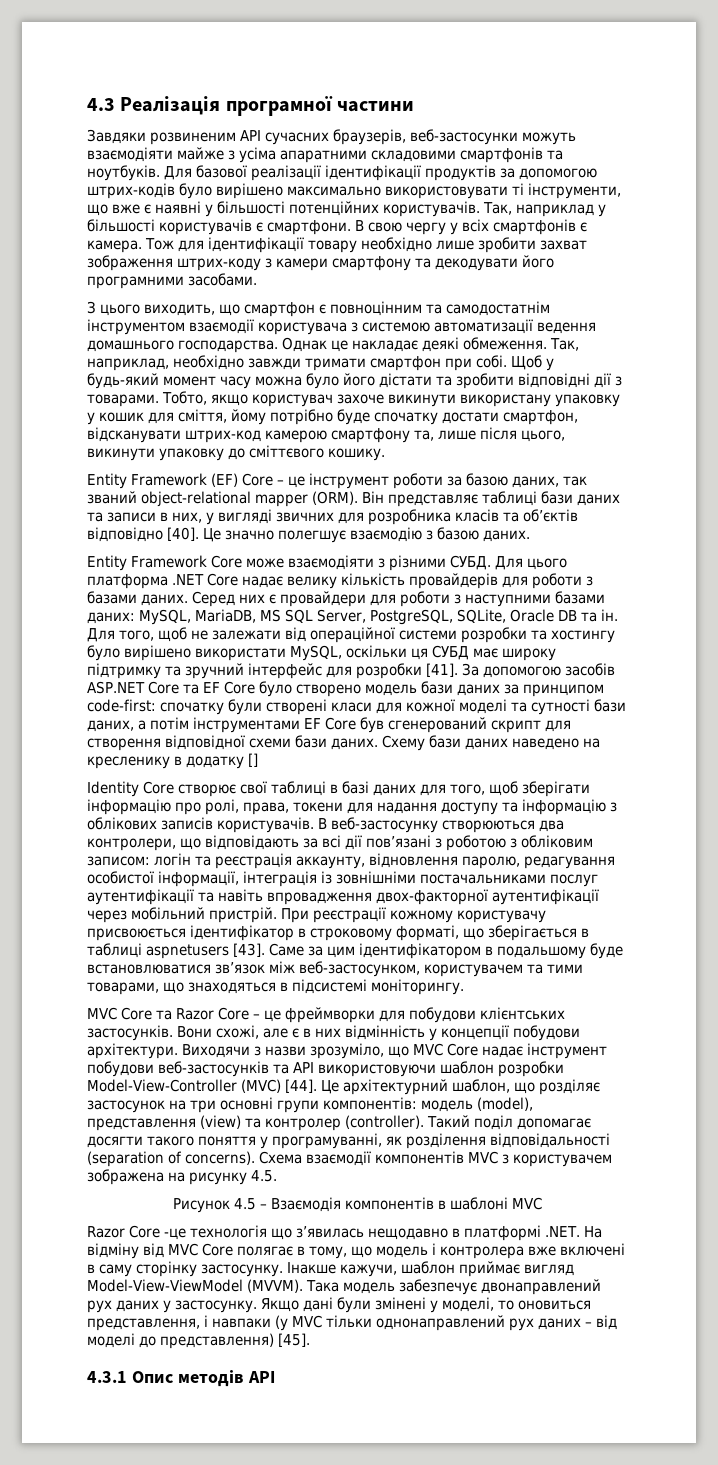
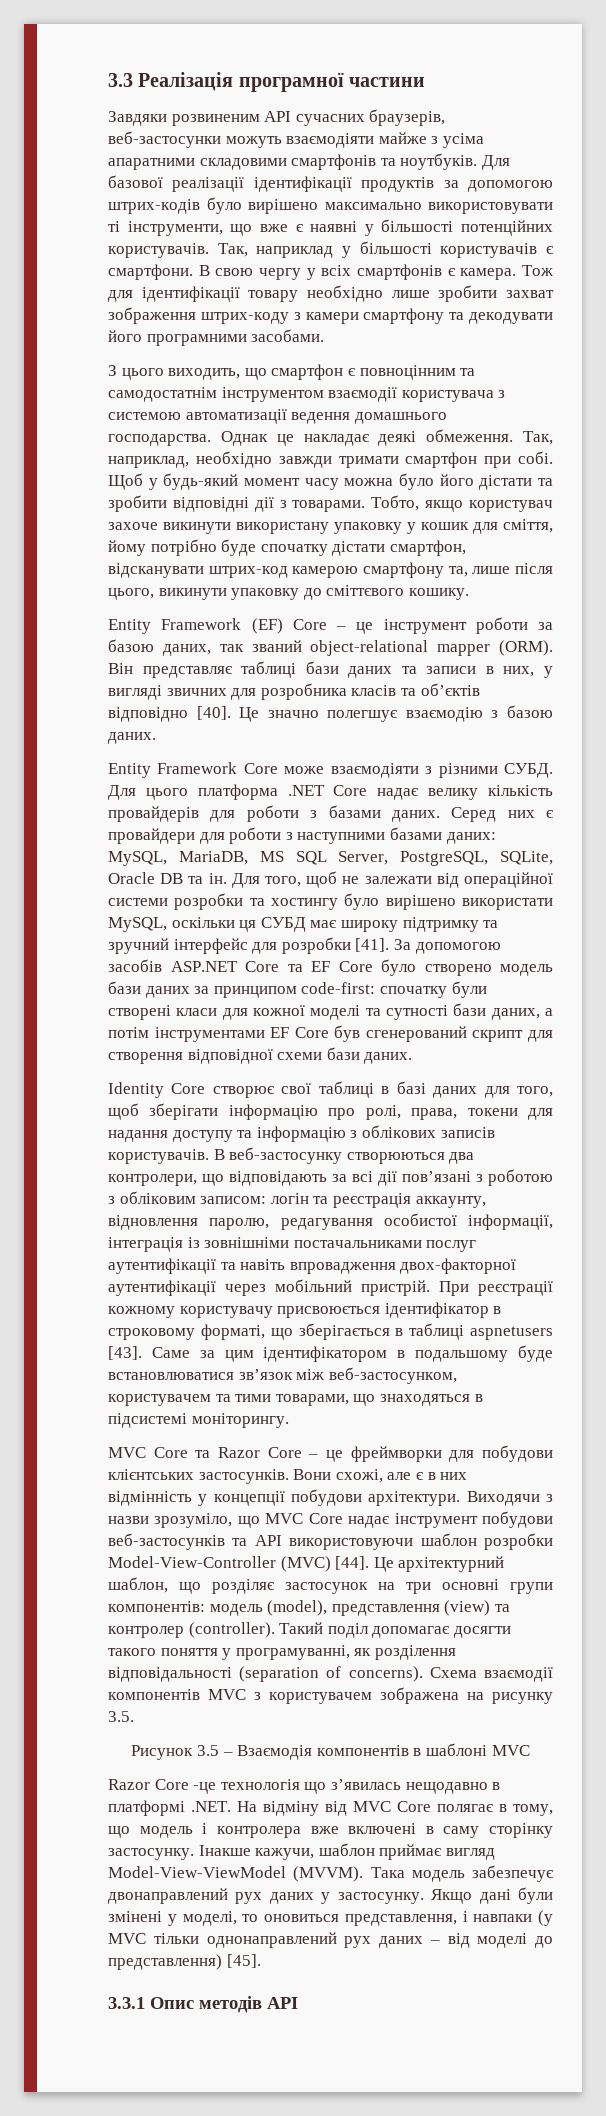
- 4.3 Реалізація програмної частини
+ 3.3 Реалізація програмної частини
- Тобто, якщо користувач захоче викинути використану упаковку у кошик для сміття, йому потрібно буде спочатку достати смартфон, відсканувати штрих-код камерою смартфону та, лише після цього, викинути упаковку до сміттєвого кошику.
+ Тобто, якщо користувач захоче викинути використану упаковку у кошик для сміття, йому потрібно буде спочатку дістати смартфон, відсканувати штрих-код камерою смартфону та, лише після цього, викинути упаковку до сміттєвого кошику.
- Схему бази даних наведено на кресленику в додатку []
- Схема взаємодії компонентів MVC з користувачем зображена на рисунку 4.5.
+ Схема взаємодії компонентів MVC з користувачем зображена на рисунку 3.5.
- Рисунок 4.5 – Взаємодія компонентів в шаблоні MVC
+ Рисунок 3.5 – Взаємодія компонентів в шаблоні MVC
- 4.3.1 Опис методів API
+ 3.3.1 Опис методів API

